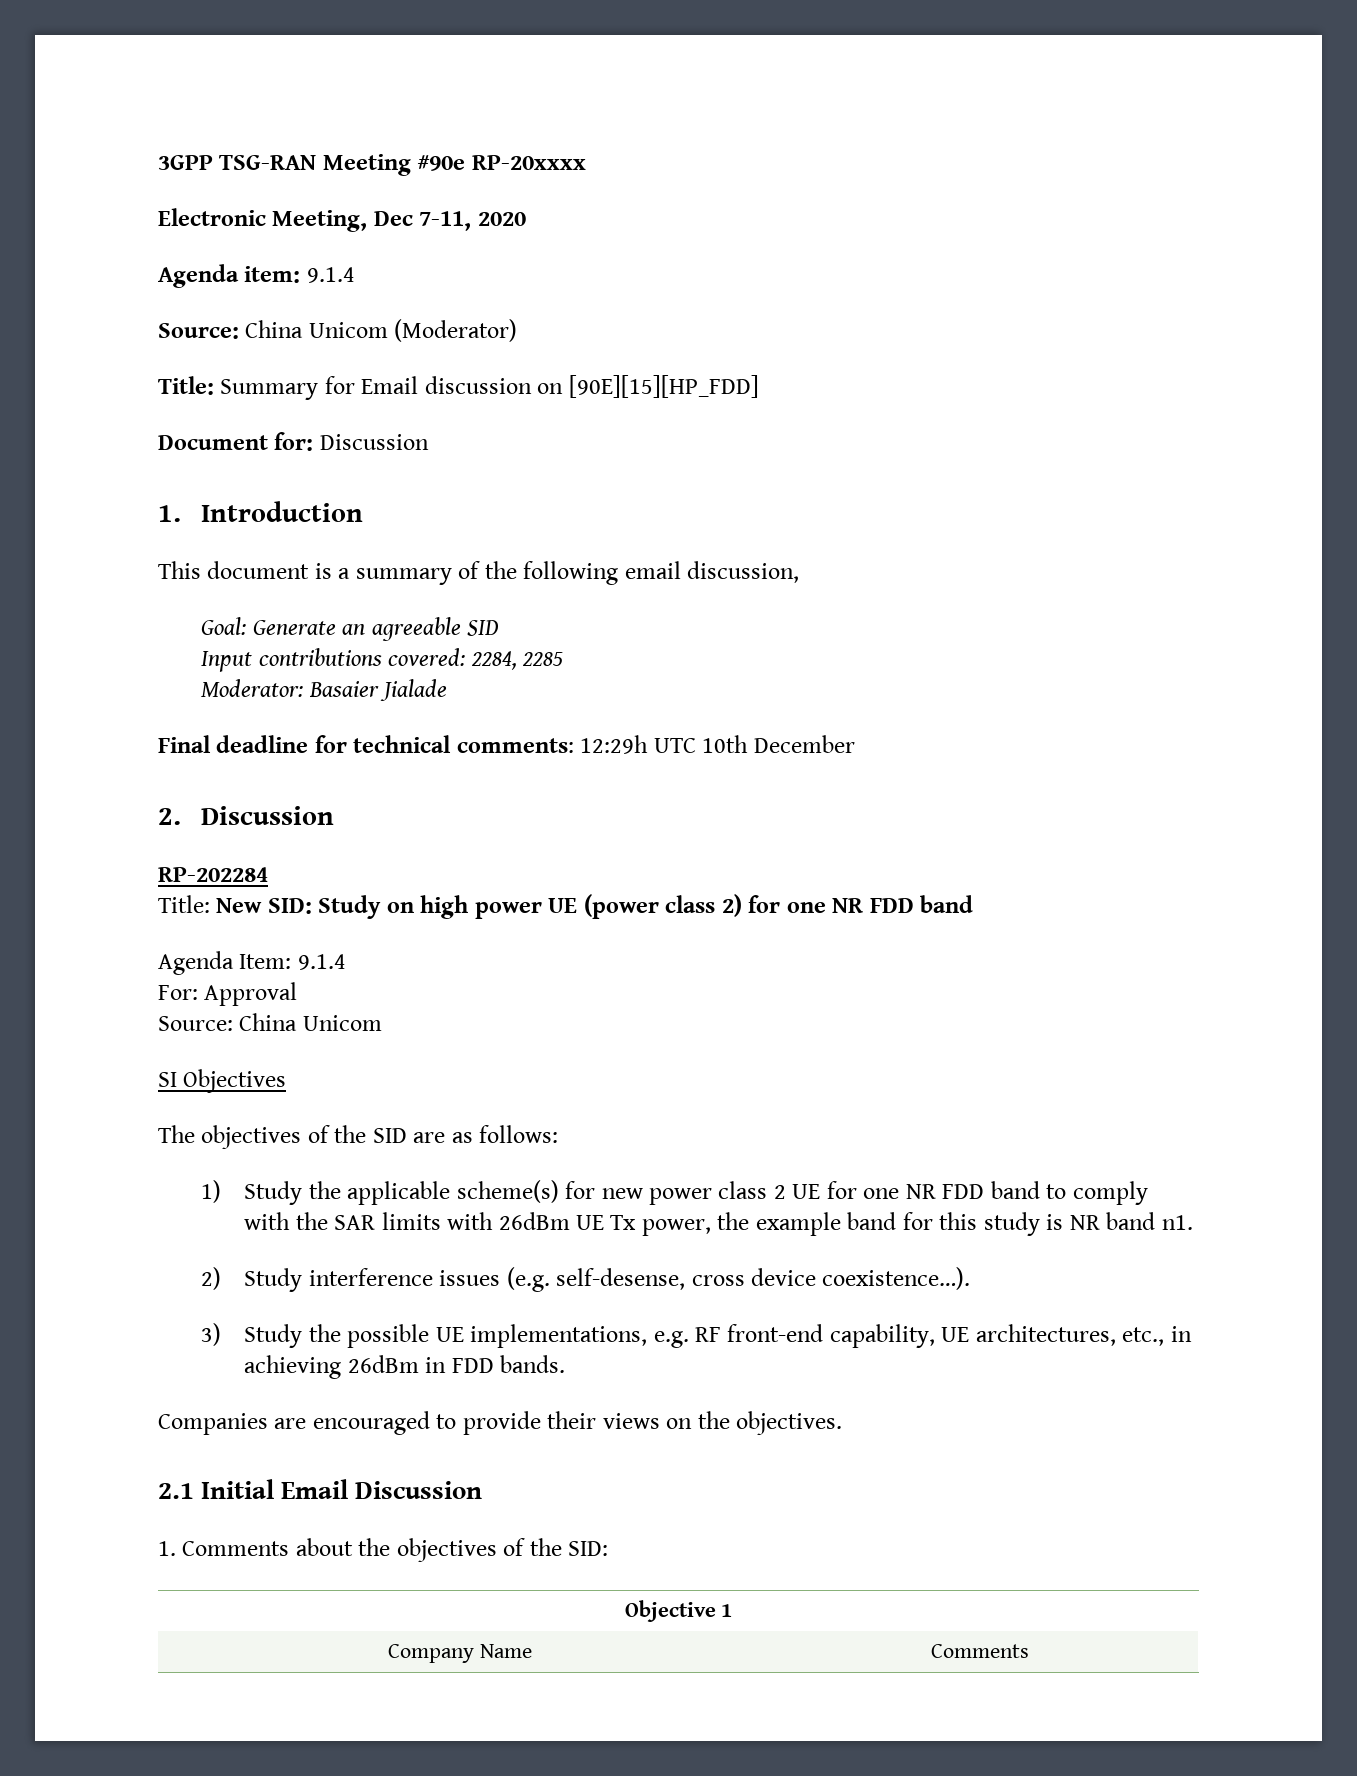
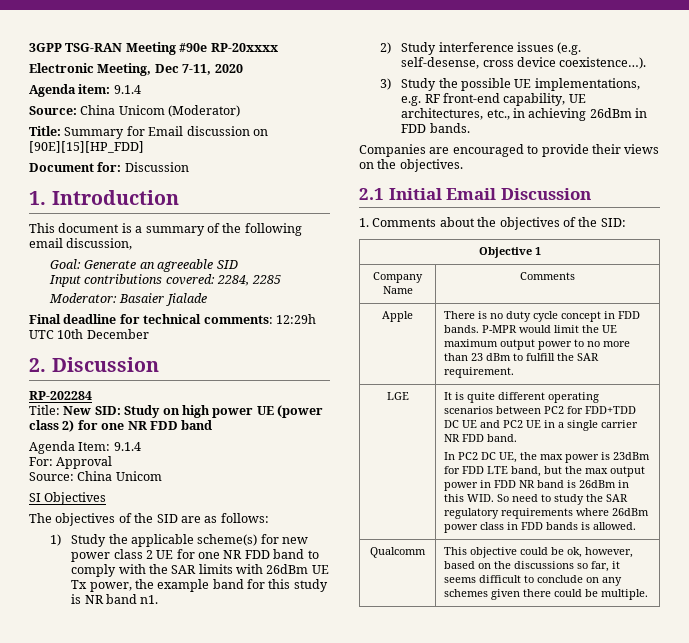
+ Apple | There is no duty cycle concept in FDD bands. P-MPR would limit the UE maximum output power to no more than 23 dBm to fulfill the SAR requirement.
+ LGE | It is quite different operating scenarios between PC2 for FDD+TDD DC UE and PC2 UE in a single carrier NR FDD band.
+ In PC2 DC UE, the max power is 23dBm for FDD LTE band, but the max output power in FDD NR band is 26dBm in this WID. So need to study the SAR regulatory requirements where 26dBm power class in FDD bands is allowed.
+ Qualcomm | This objective could be ok, however, based on the discussions so far, it seems difficult to conclude on any schemes given there could be multiple.

